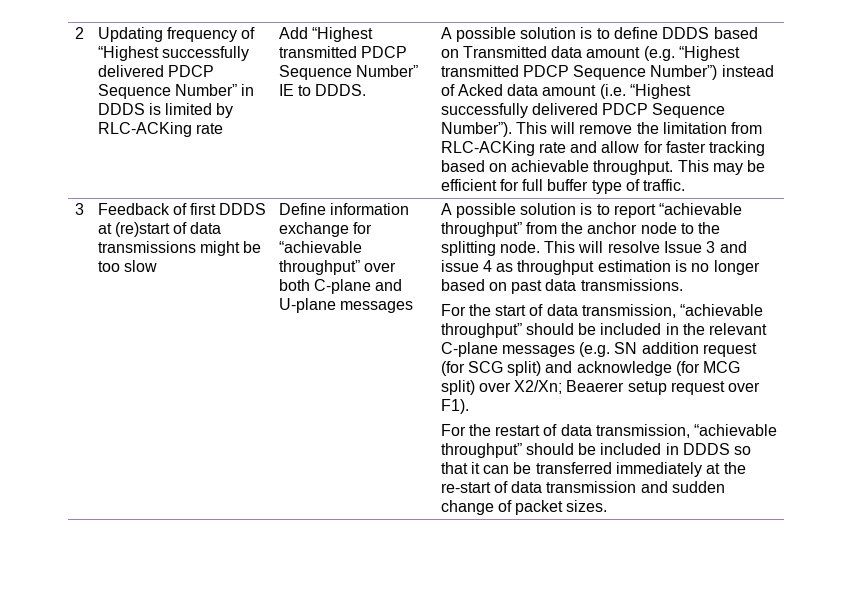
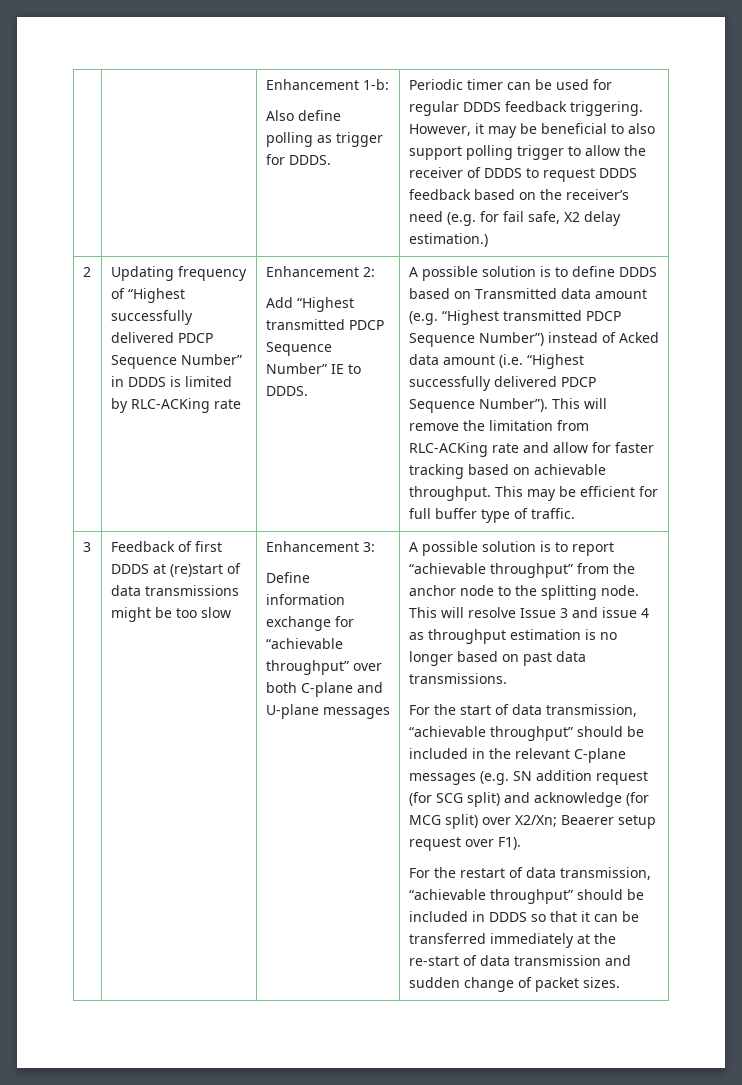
+ Enhancement 1-b:
+ Also define polling as trigger for DDDS. | Periodic timer can be used for regular DDDS feedback triggering. However, it may be beneficial to also support polling trigger to allow the receiver of DDDS to request DDDS feedback based on the receiver’s need (e.g. for fail safe, X2 delay estimation.)
+ Enhancement 2:
+ Enhancement 3:

